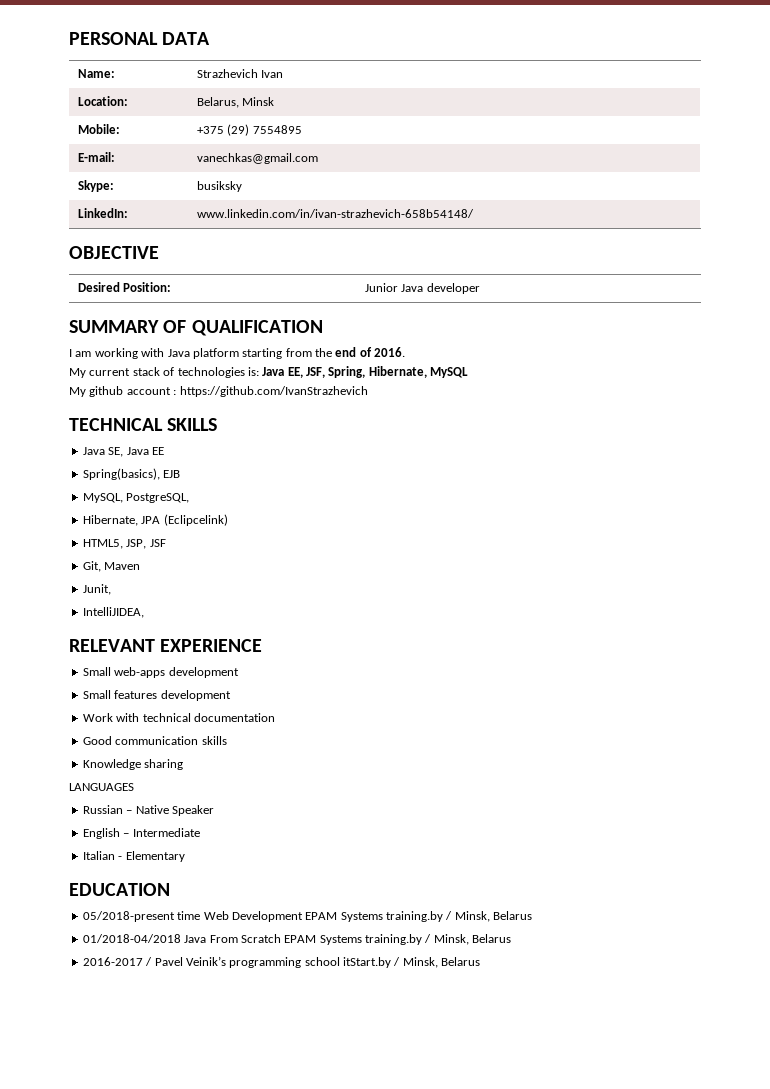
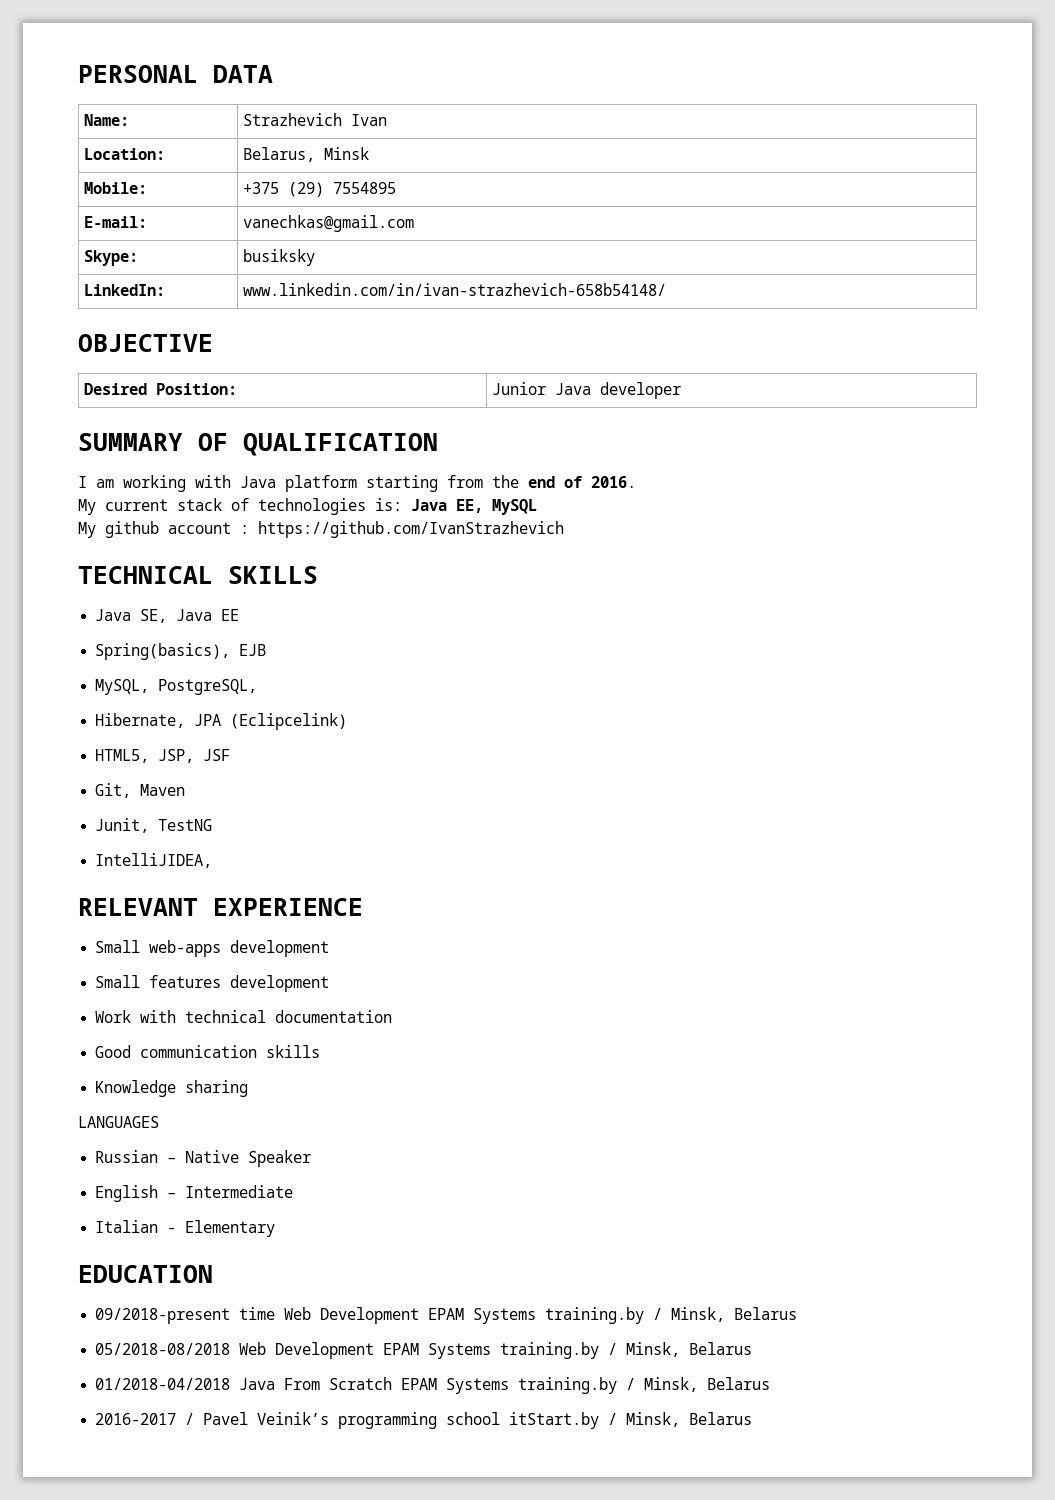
- My current stack of technologies is: Java EE, JSF, Spring, Hibernate, MySQL
+ My current stack of technologies is: Java EE, MySQL
- Junit,
+ Junit, TestNG
- 05/2018-present time Web Development EPAM Systems training.by / Minsk, Belarus
+ 09/2018-present time Web Development EPAM Systems training.by / Minsk, Belarus
+ 05/2018-08/2018 Web Development EPAM Systems training.by / Minsk, Belarus

